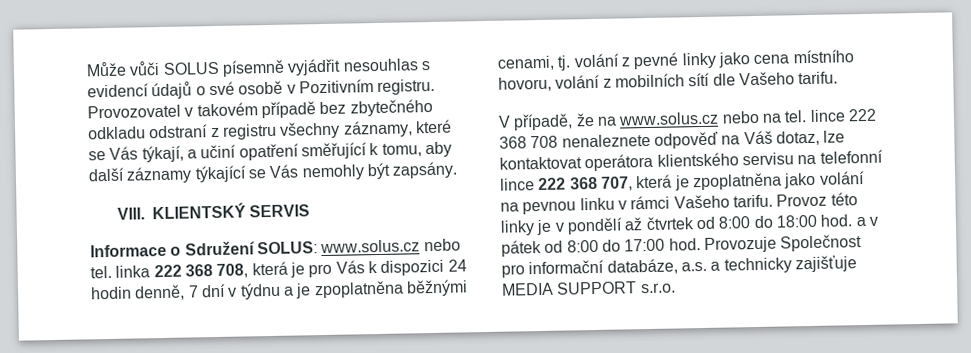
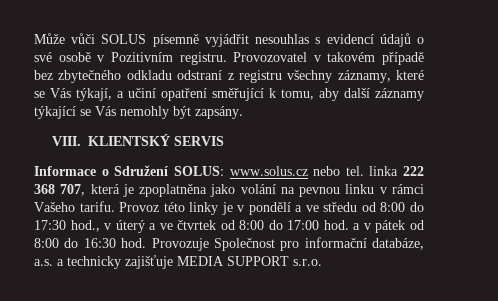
- Informace o Sdružení SOLUS: www.solus.cz nebo tel. linka 222 368 708, která je pro Vás k dispozici 24 hodin denně, 7 dní v týdnu a je zpoplatněna běžnými cenami, tj. volání z pevné linky jako cena místního hovoru, volání z mobilních sítí dle Vašeho tarifu.
- V případě, že na www.solus.cz nebo na tel. lince 222 368 708 nenaleznete odpověď na Váš dotaz, lze kontaktovat operátora klientského servisu na telefonní lince 222 368 707, která je zpoplatněna jako volání na pevnou linku v rámci Vašeho tarifu.
+ Informace o Sdružení SOLUS: www.solus.cz nebo tel. linka 222 368 707, která je zpoplatněna jako volání na pevnou linku v rámci Vašeho tarifu.
- Provoz této linky je v pondělí až čtvrtek od 8:00 do 18:00 hod. a v pátek od 8:00 do 17:00 hod.
+ Provoz této linky je v pondělí a ve středu od 8:00 do 17:30 hod., v úterý a ve čtvrtek od 8:00 do 17:00 hod. a v pátek od 8:00 do 16:30 hod.

